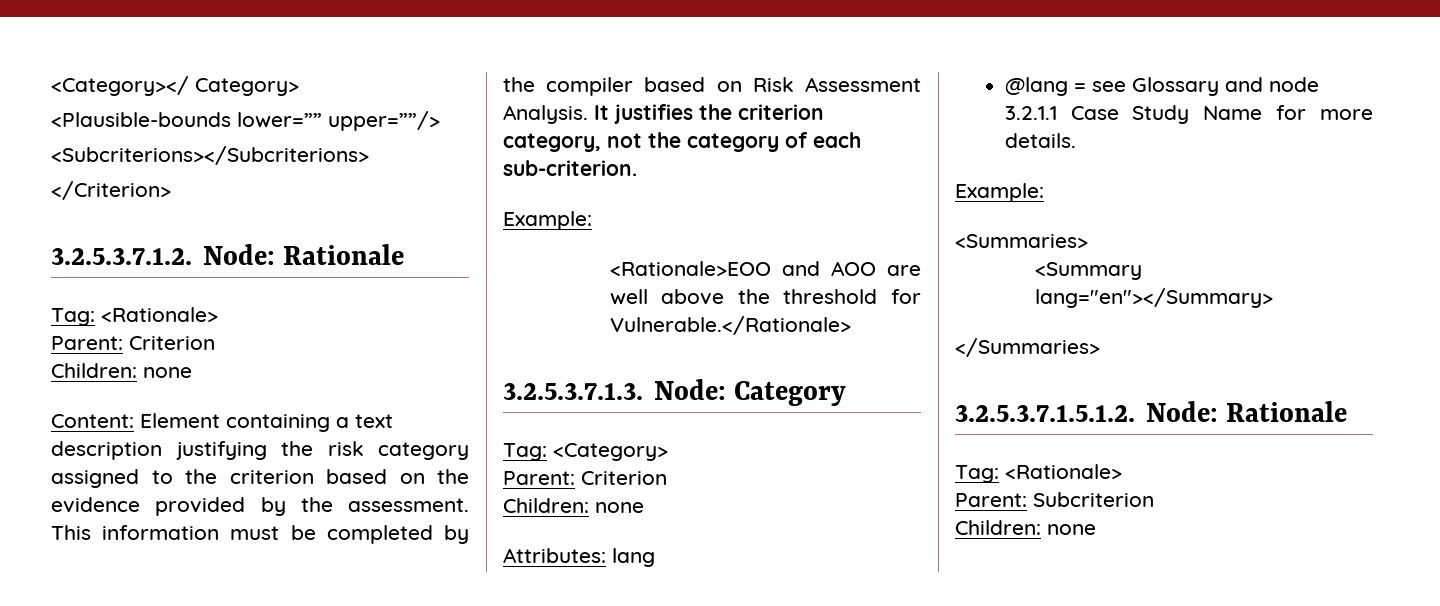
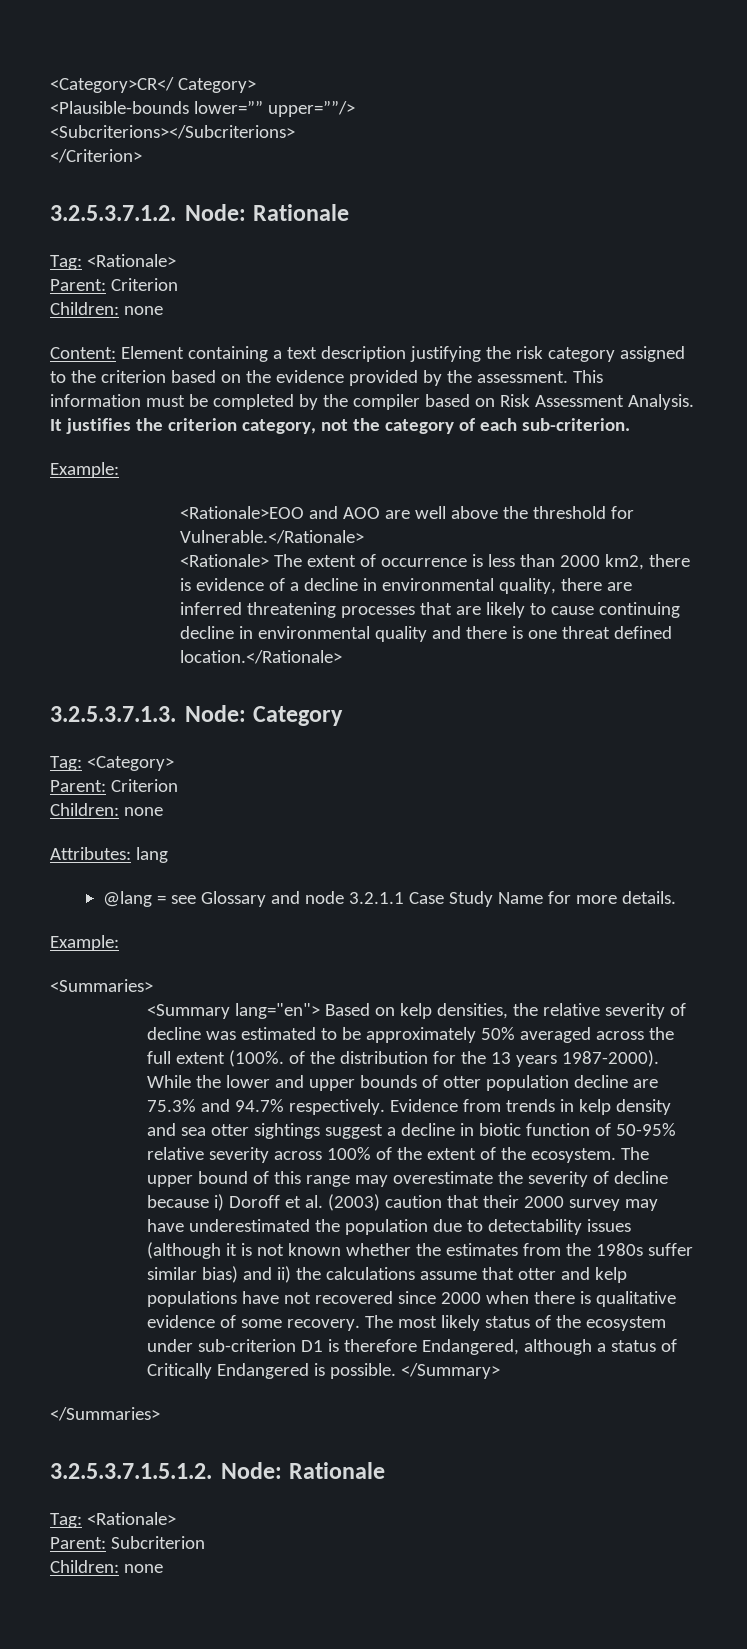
- <Category></ Category>
+ <Category>CR</ Category>
+ <Rationale> The extent of occurrence is less than 2000 km2, there is evidence of a decline in environmental quality, there are inferred threatening processes that are likely to cause continuing decline in environmental quality and there is one threat defined location.</Rationale>
- <Summary lang="en"></Summary>
+ <Summary lang="en"> Based on kelp densities, the relative severity of decline was estimated to be approximately 50% averaged across the full extent (100%. of the distribution for the 13 years 1987-2000). While the lower and upper bounds of otter population decline are 75.3% and 94.7% respectively. Evidence from trends in kelp density and sea otter sightings suggest a decline in biotic function of 50-95% relative severity across 100% of the extent of the ecosystem. The upper bound of this range may overestimate the severity of decline because i) Doroff et al. (2003) caution that their 2000 survey may have underestimated the population due to detectability issues (although it is not known whether the estimates from the 1980s suffer similar bias) and ii) the calculations assume that otter and kelp populations have not recovered since 2000 when there is qualitative evidence of some recovery. The most likely status of the ecosystem under sub-criterion D1 is therefore Endangered, although a status of Critically Endangered is possible. </Summary>

